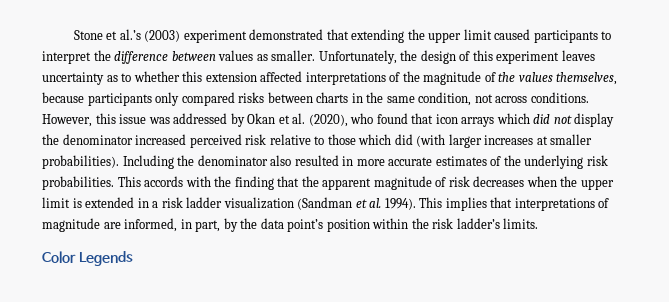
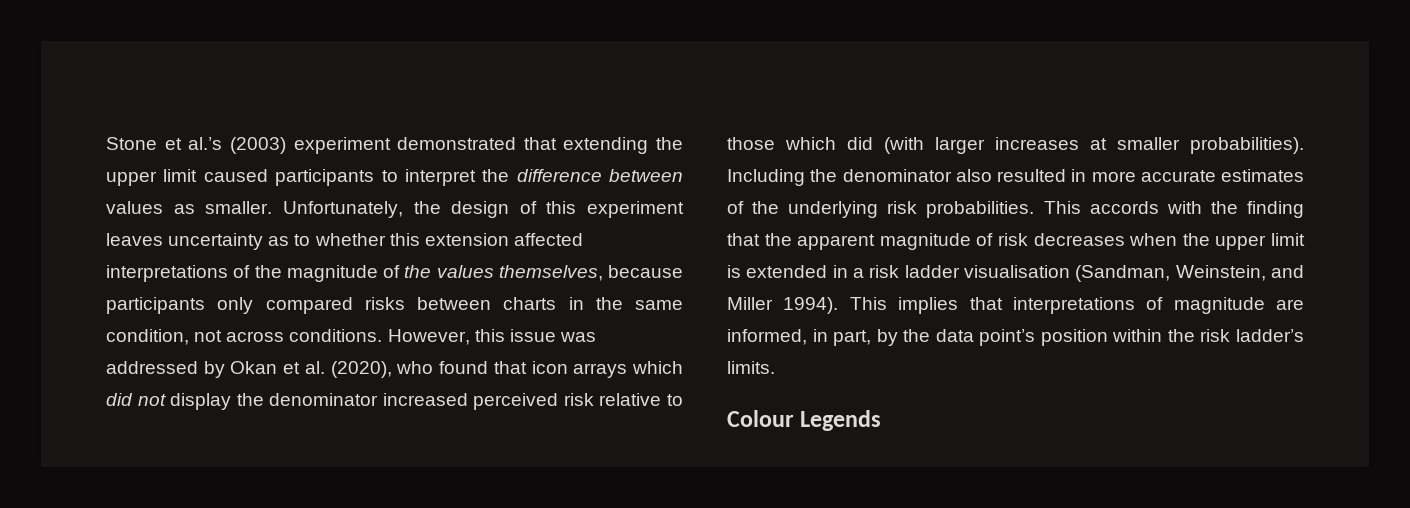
- This accords with the finding that the apparent magnitude of risk decreases when the upper limit is extended in a risk ladder visualization (Sandman et al. 1994).
+ This accords with the finding that the apparent magnitude of risk decreases when the upper limit is extended in a risk ladder visualisation (Sandman, Weinstein, and Miller 1994).
- Color Legends
+ Colour Legends

